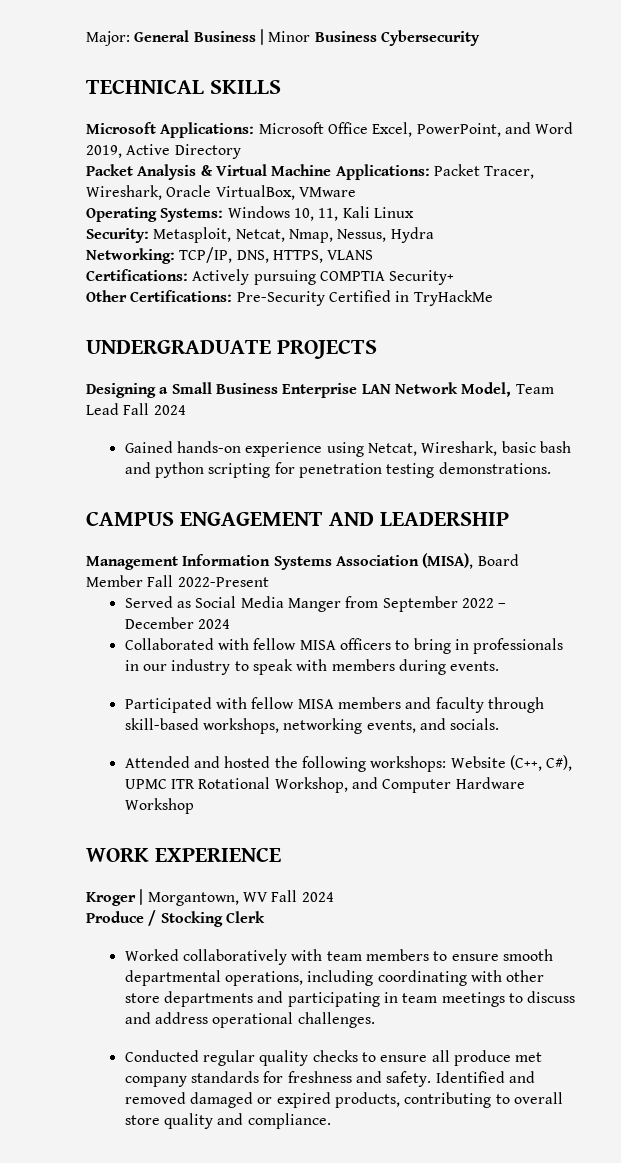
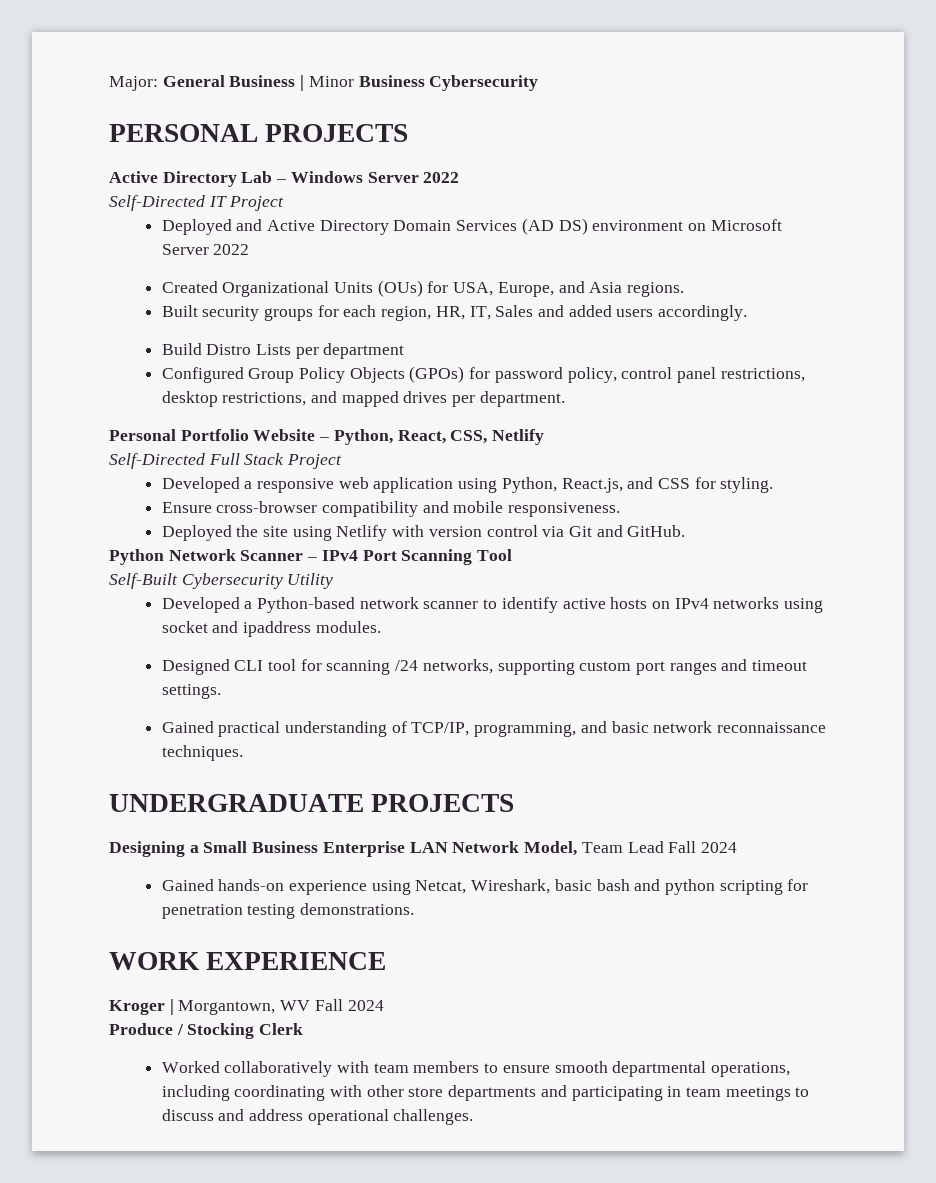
- TECHNICAL SKILLS
- Microsoft Applications: Microsoft Office Excel, PowerPoint, and Word 2019, Active Directory
- Packet Analysis & Virtual Machine Applications: Packet Tracer, Wireshark, Oracle VirtualBox, VMware
- Operating Systems: Windows 10, 11, Kali Linux
- Security: Metasploit, Netcat, Nmap, Nessus, Hydra
- Networking: TCP/IP, DNS, HTTPS, VLANS
- Certifications: Actively pursuing COMPTIA Security+
- Other Certifications: Pre-Security Certified in TryHackMe
+ PERSONAL PROJECTS
+ Active Directory Lab – Windows Server 2022
+ Self-Directed IT Project
+ Deployed and Active Directory Domain Services (AD DS) environment on Microsoft Server 2022
+ Created Organizational Units (OUs) for USA, Europe, and Asia regions.
+ Built security groups for each region, HR, IT, Sales and added users accordingly.
+ Build Distro Lists per department
+ Configured Group Policy Objects (GPOs) for password policy, control panel restrictions, desktop restrictions, and mapped drives per department.
+ Personal Portfolio Website – Python, React, CSS, Netlify
+ Self-Directed Full Stack Project
+ Developed a responsive web application using Python, React.js, and CSS for styling.
+ Ensure cross-browser compatibility and mobile responsiveness.
+ Deployed the site using Netlify with version control via Git and GitHub.
+ Python Network Scanner – IPv4 Port Scanning Tool
+ Self-Built Cybersecurity Utility
+ Developed a Python-based network scanner to identify active hosts on IPv4 networks using socket and ipaddress modules.
+ Designed CLI tool for scanning /24 networks, supporting custom port ranges and timeout settings.
+ Gained practical understanding of TCP/IP, programming, and basic network reconnaissance techniques.
- CAMPUS ENGAGEMENT AND LEADERSHIP
- Management Information Systems Association (MISA), Board Member Fall 2022-Present
- Served as Social Media Manger from September 2022 – December 2024
- Collaborated with fellow MISA officers to bring in professionals in our industry to speak with members during events.
- Participated with fellow MISA members and faculty through skill-based workshops, networking events, and socials.
- Attended and hosted the following workshops: Website (C++, C#), UPMC ITR Rotational Workshop, and Computer Hardware Workshop
- Conducted regular quality checks to ensure all produce met company standards for freshness and safety. Identified and removed damaged or expired products, contributing to overall store quality and compliance.

